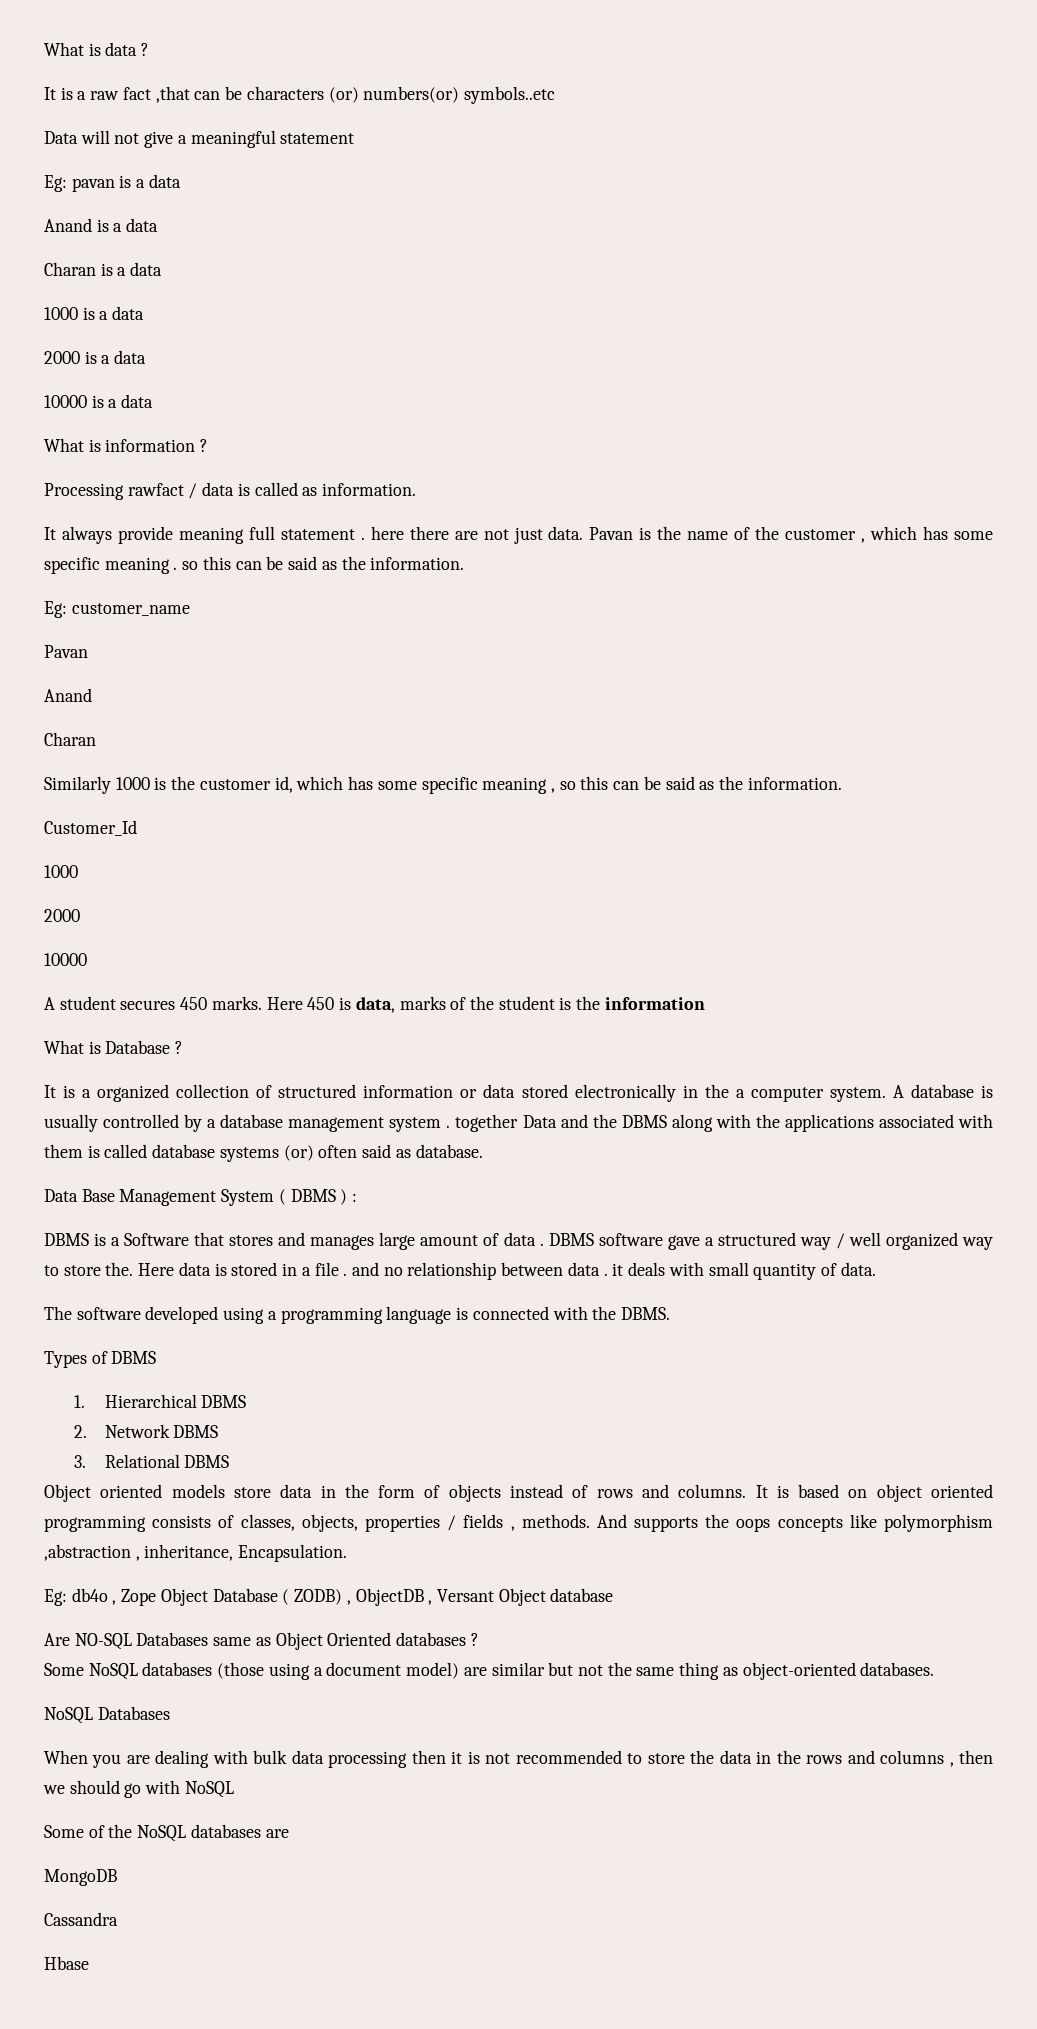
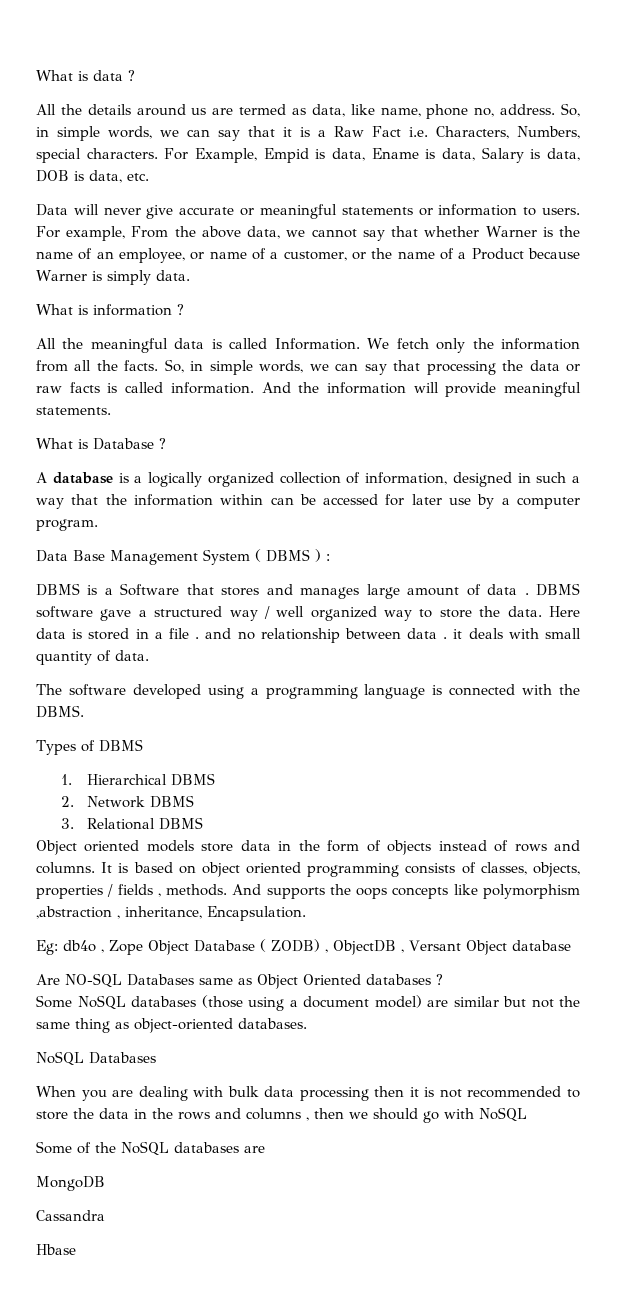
- It is a raw fact ,that can be characters (or) numbers(or) symbols..etc
- Data will not give a meaningful statement
- Eg: pavan is a data
- Anand is a data
- Charan is a data
- 1000 is a data
- 2000 is a data
- 10000 is a data
+ All the details around us are termed as data, like name, phone no, address. So, in simple words, we can say that it is a Raw Fact i.e. Characters, Numbers, special characters. For Example, Empid is data, Ename is data, Salary is data, DOB is data, etc.
+ Data will never give accurate or meaningful statements or information to users. For example, From the above data, we cannot say that whether Warner is the name of an employee, or name of a customer, or the name of a Product because Warner is simply data.
  What is information ?
- Processing rawfact / data is called as information.
- It always provide meaning full statement . here there are not just data. Pavan is the name of the customer , which has some specific meaning . so this can be said as the information.
- Eg: customer_name
- Pavan
- Anand
- Charan
- Similarly 1000 is the customer id, which has some specific meaning , so this can be said as the information.
- Customer_Id
- 1000
- 2000
- 10000
- A student secures 450 marks. Here 450 is data, marks of the student is the information
+ All the meaningful data is called Information. We fetch only the information from all the facts. So, in simple words, we can say that processing the data or raw facts is called information. And the information will provide meaningful statements.
- It is a organized collection of structured information or data stored electronically in the a computer system. A database is usually controlled by a database management system . together Data and the DBMS along with the applications associated with them is called database systems (or) often said as database.
+ A database is a logically organized collection of information, designed in such a way that the information within can be accessed for later use by a computer program.
- DBMS software gave a structured way / well organized way to store the.
+ DBMS software gave a structured way / well organized way to store the data.

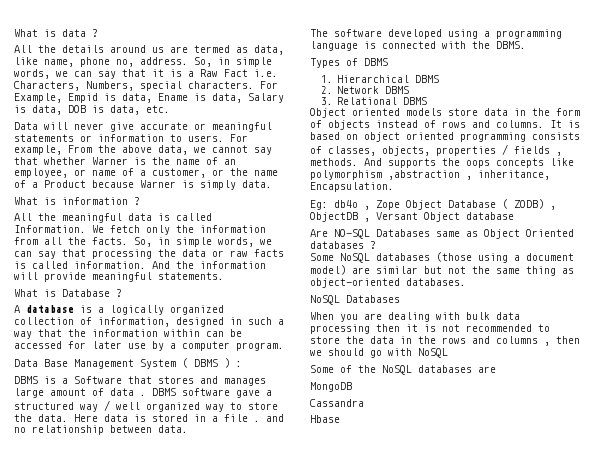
- Here data is stored in a file . and no relationship between data . it deals with small quantity of data.
+ Here data is stored in a file . and no relationship between data.

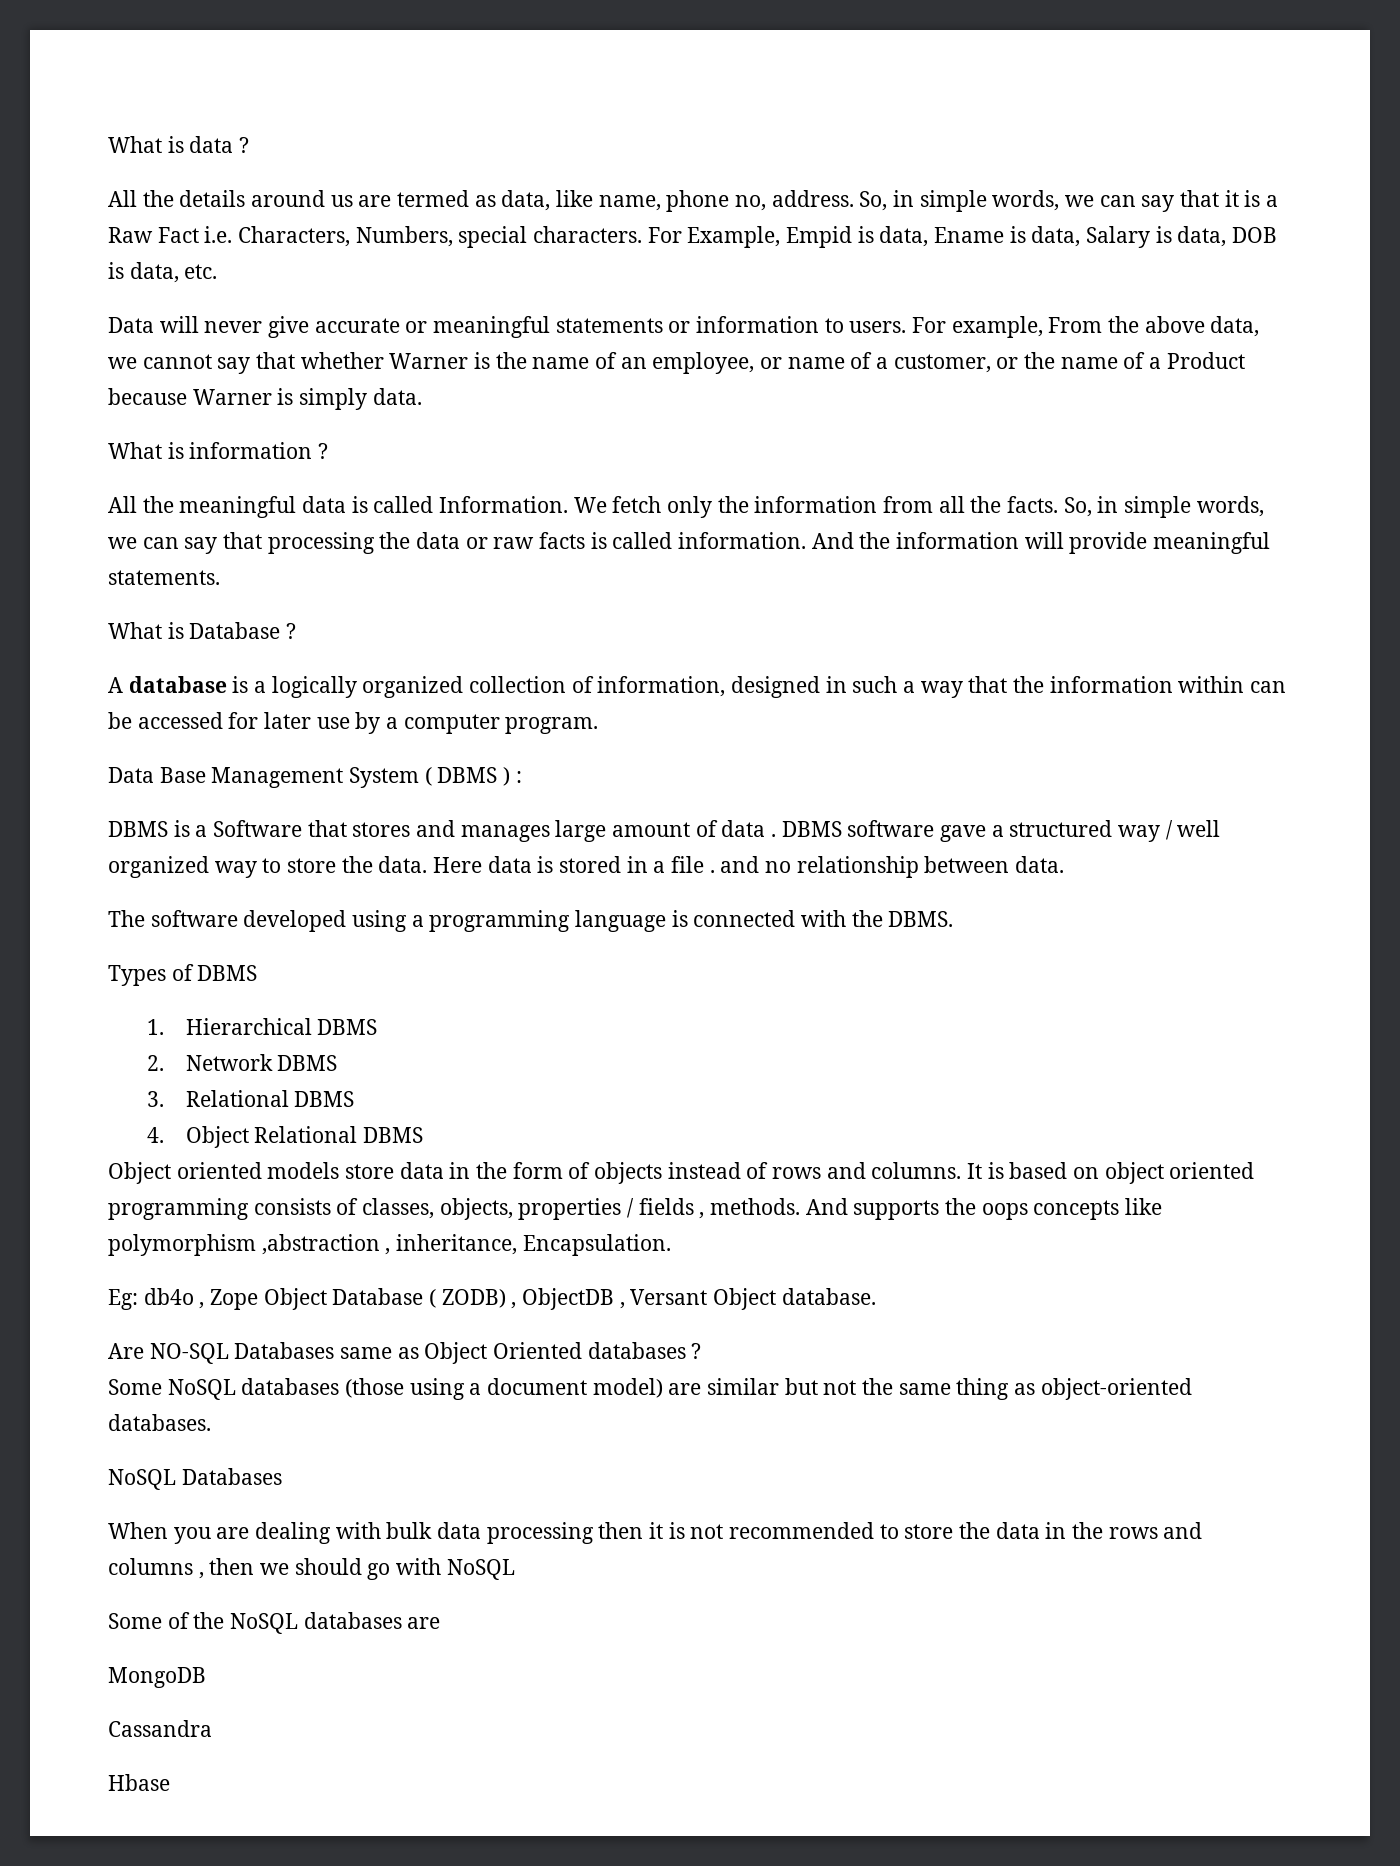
+ 4. Object Relational DBMS
- Eg: db4o , Zope Object Database ( ZODB) , ObjectDB , Versant Object database
+ Eg: db4o , Zope Object Database ( ZODB) , ObjectDB , Versant Object database.

